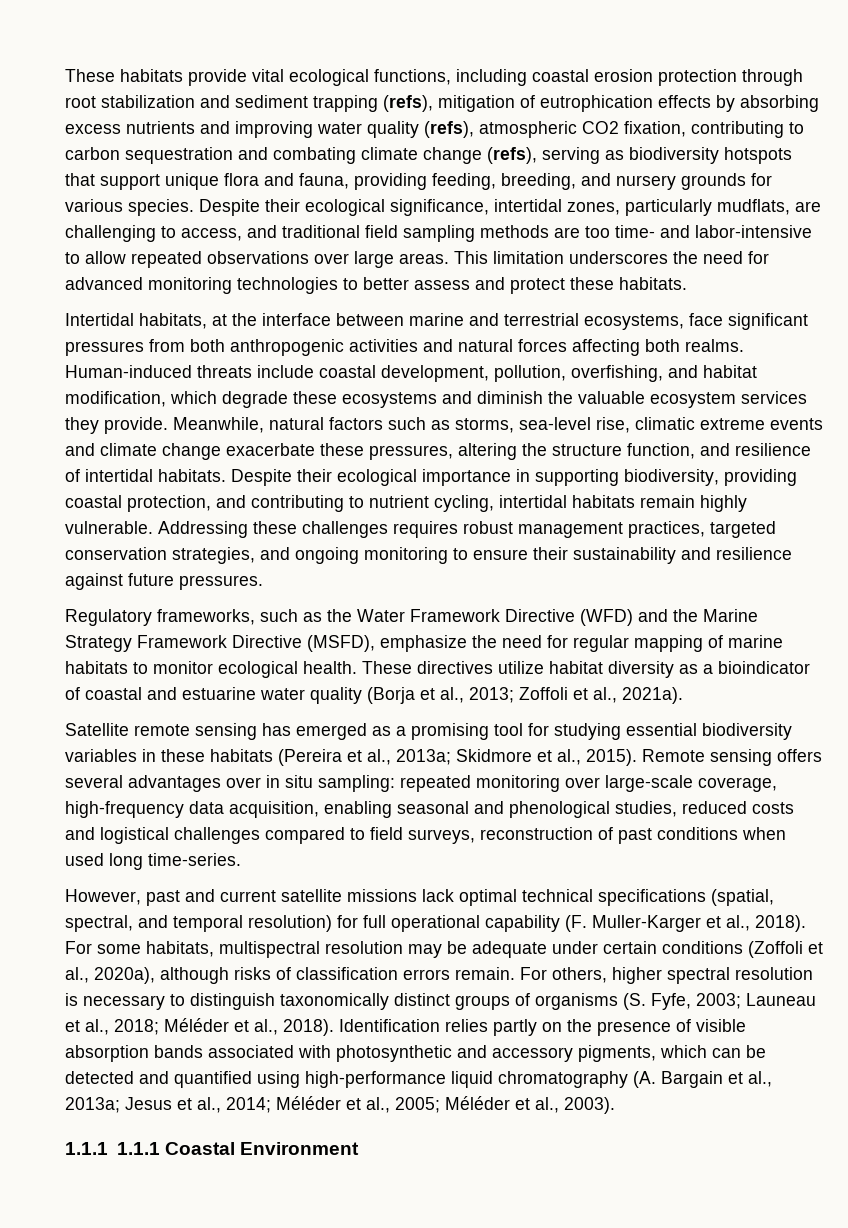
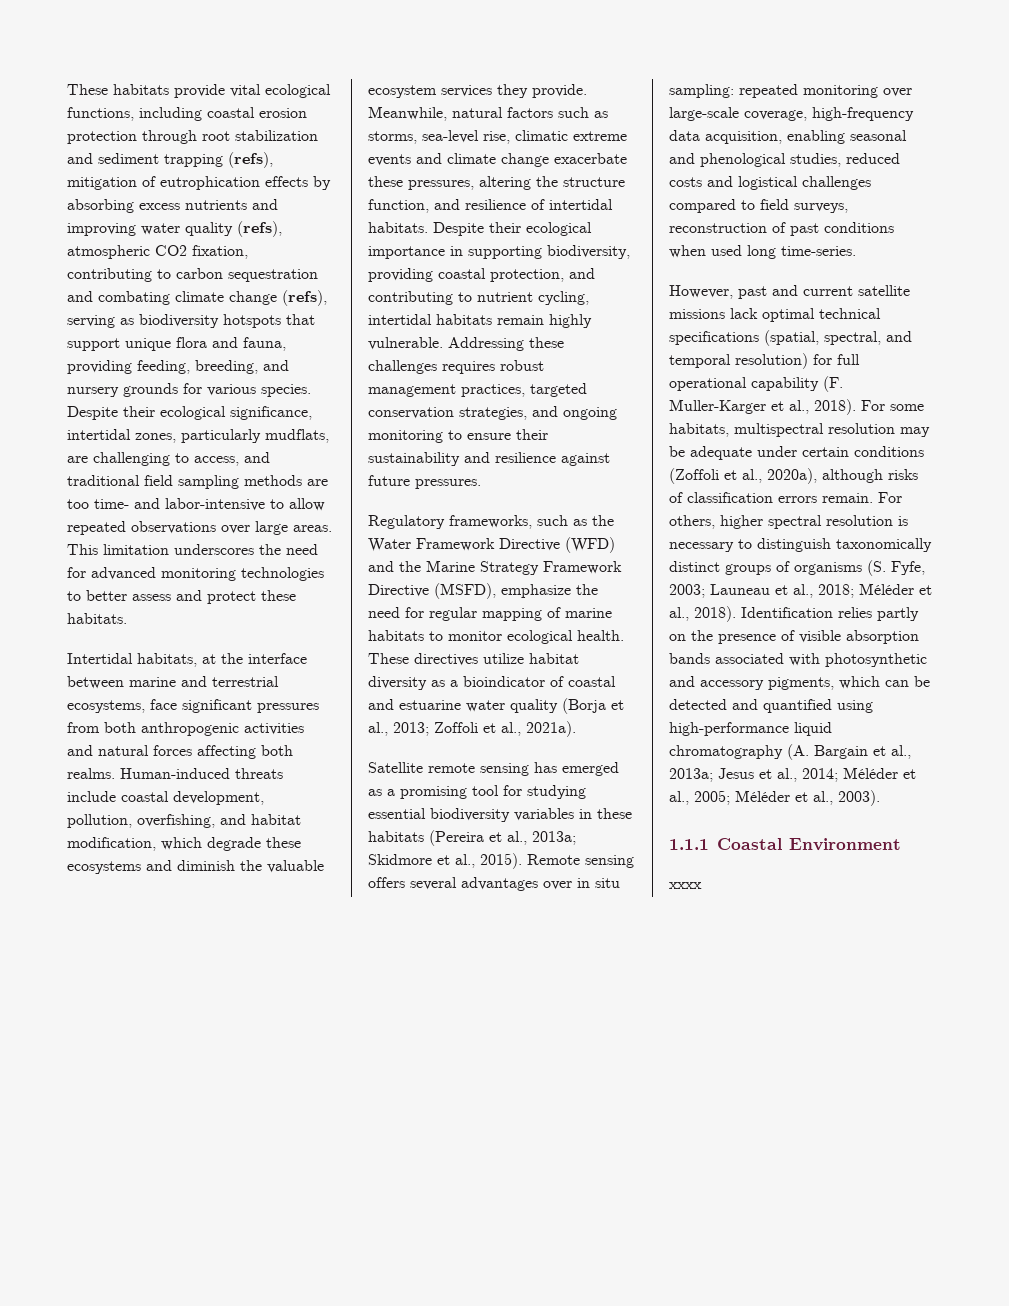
- 1.1.1 1.1.1 Coastal Environment
+ 1.1.1 Coastal Environment
+ xxxx

